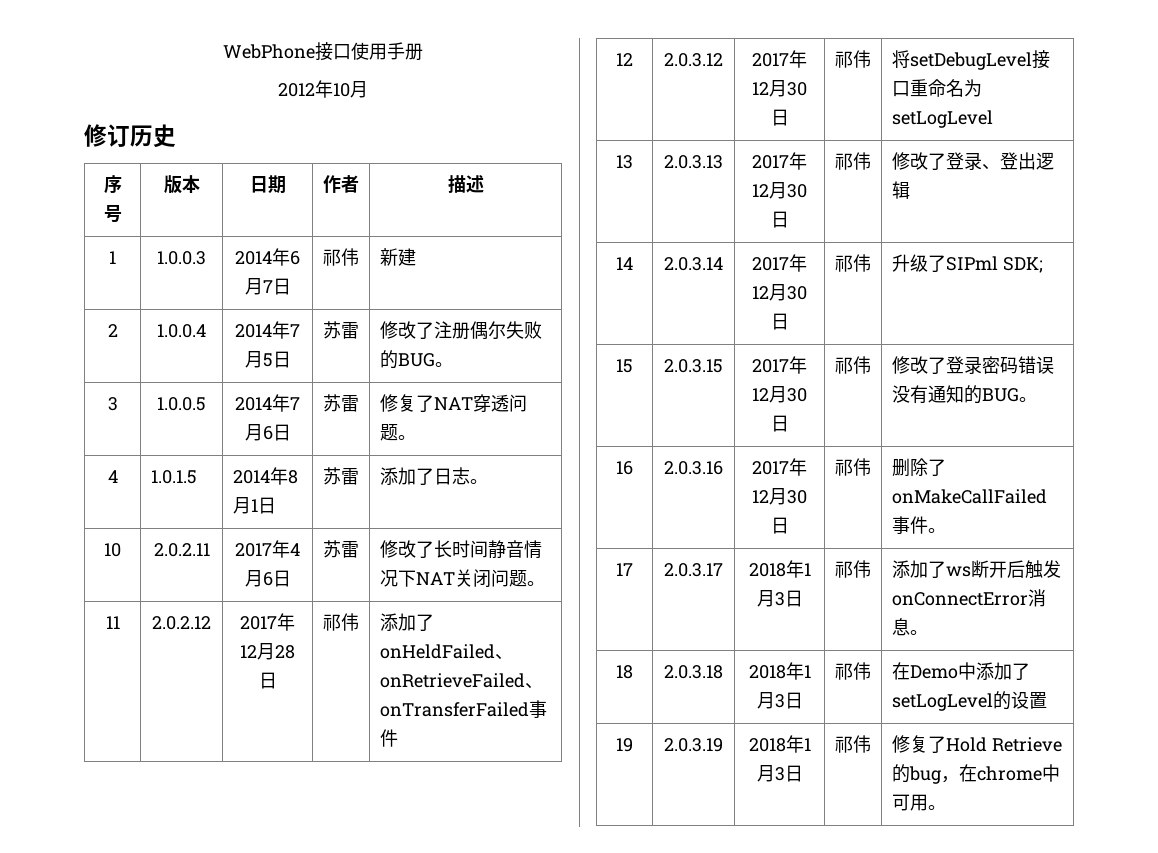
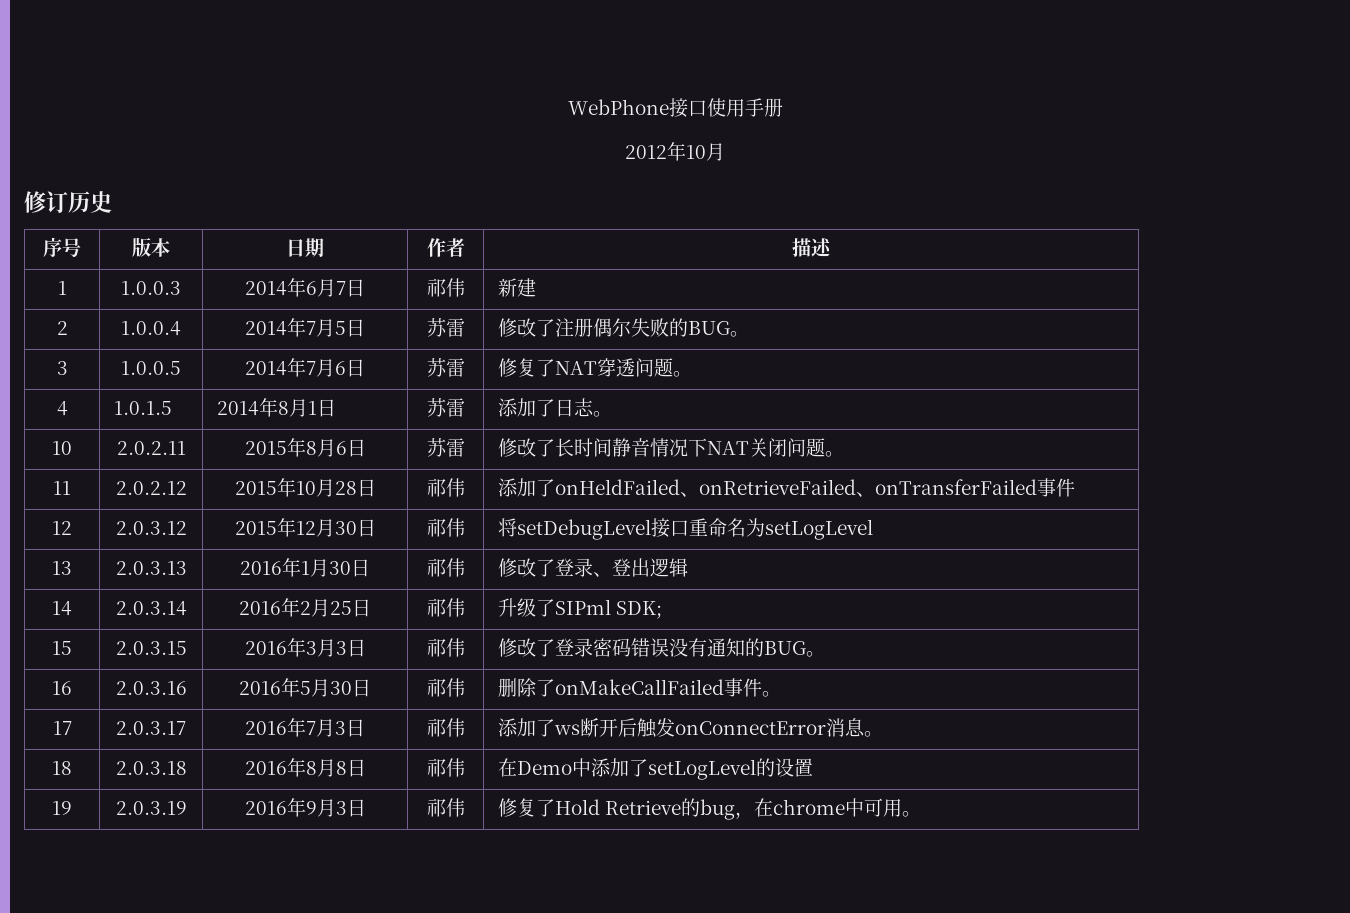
- 10 | 2.0.2.11 | 2017年4月6日 | 苏雷 | 修改了长时间静音情况下NAT关闭问题。
+ 10 | 2.0.2.11 | 2015年8月6日 | 苏雷 | 修改了长时间静音情况下NAT关闭问题。
- 11 | 2.0.2.12 | 2017年12月28日 | 祁伟 | 添加了onHeldFailed、onRetrieveFailed、onTransferFailed事件
+ 11 | 2.0.2.12 | 2015年10月28日 | 祁伟 | 添加了onHeldFailed、onRetrieveFailed、onTransferFailed事件
- 12 | 2.0.3.12 | 2017年12月30日 | 祁伟 | 将setDebugLevel接口重命名为setLogLevel
+ 12 | 2.0.3.12 | 2015年12月30日 | 祁伟 | 将setDebugLevel接口重命名为setLogLevel
- 13 | 2.0.3.13 | 2017年12月30日 | 祁伟 | 修改了登录、登出逻辑
+ 13 | 2.0.3.13 | 2016年1月30日 | 祁伟 | 修改了登录、登出逻辑
- 14 | 2.0.3.14 | 2017年12月30日 | 祁伟 | 升级了SIPml SDK;
+ 14 | 2.0.3.14 | 2016年2月25日 | 祁伟 | 升级了SIPml SDK;
- 15 | 2.0.3.15 | 2017年12月30日 | 祁伟 | 修改了登录密码错误没有通知的BUG。
+ 15 | 2.0.3.15 | 2016年3月3日 | 祁伟 | 修改了登录密码错误没有通知的BUG。
- 16 | 2.0.3.16 | 2017年12月30日 | 祁伟 | 删除了onMakeCallFailed事件。
+ 16 | 2.0.3.16 | 2016年5月30日 | 祁伟 | 删除了onMakeCallFailed事件。
- 17 | 2.0.3.17 | 2018年1月3日 | 祁伟 | 添加了ws断开后触发onConnectError消息。
+ 17 | 2.0.3.17 | 2016年7月3日 | 祁伟 | 添加了ws断开后触发onConnectError消息。
- 18 | 2.0.3.18 | 2018年1月3日 | 祁伟 | 在Demo中添加了setLogLevel的设置
+ 18 | 2.0.3.18 | 2016年8月8日 | 祁伟 | 在Demo中添加了setLogLevel的设置
- 19 | 2.0.3.19 | 2018年1月3日 | 祁伟 | 修复了Hold Retrieve的bug，在chrome中可用。
+ 19 | 2.0.3.19 | 2016年9月3日 | 祁伟 | 修复了Hold Retrieve的bug，在chrome中可用。

